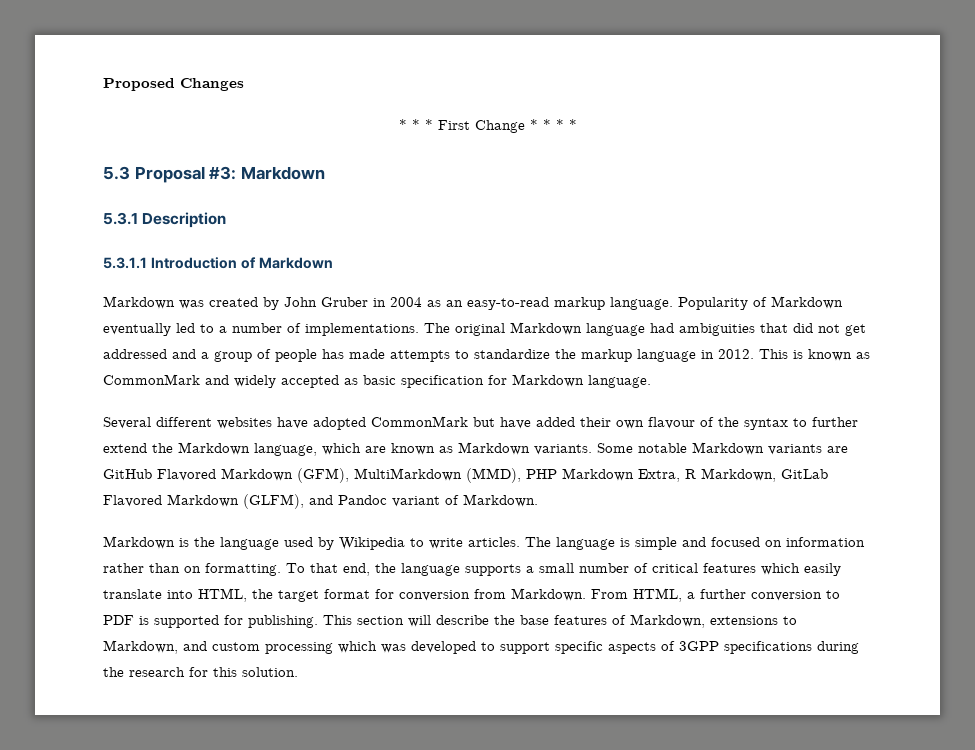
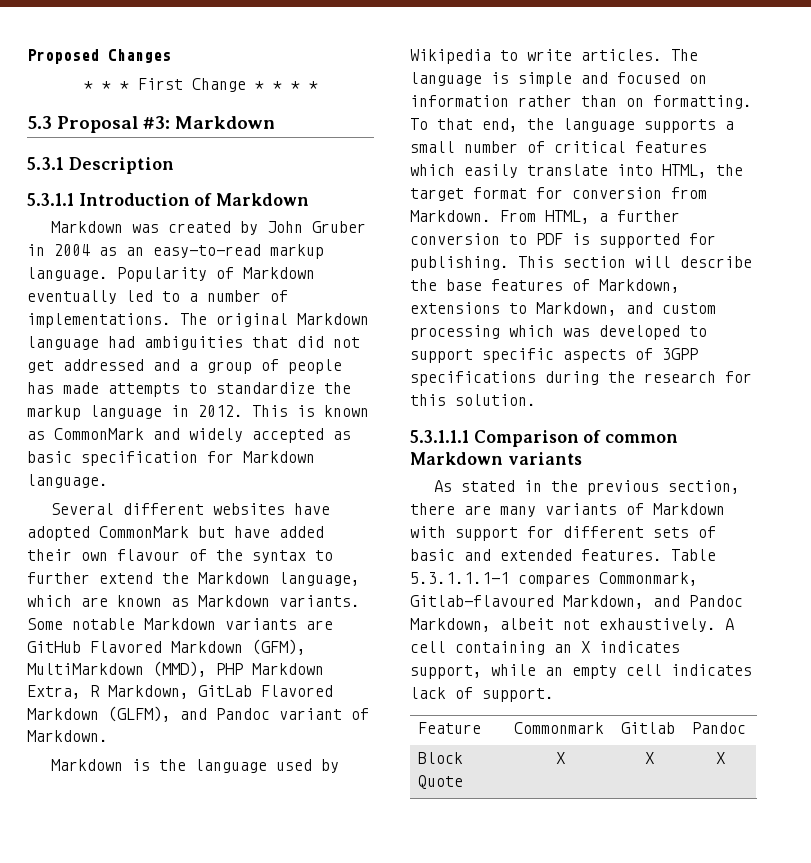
+ 5.3.1.1.1 Comparison of common Markdown variants
+ As stated in the previous section, there are many variants of Markdown with support for different sets of basic and extended features. Table 5.3.1.1.1-1 compares Commonmark, Gitlab-flavoured Markdown, and Pandoc Markdown, albeit not exhaustively. A cell containing an X indicates support, while an empty cell indicates lack of support.
+ Feature | Commonmark | Gitlab | Pandoc
+ Block Quote | X | X | X

